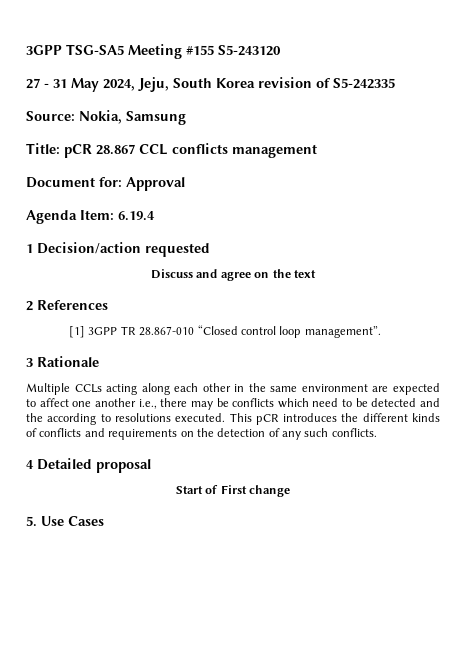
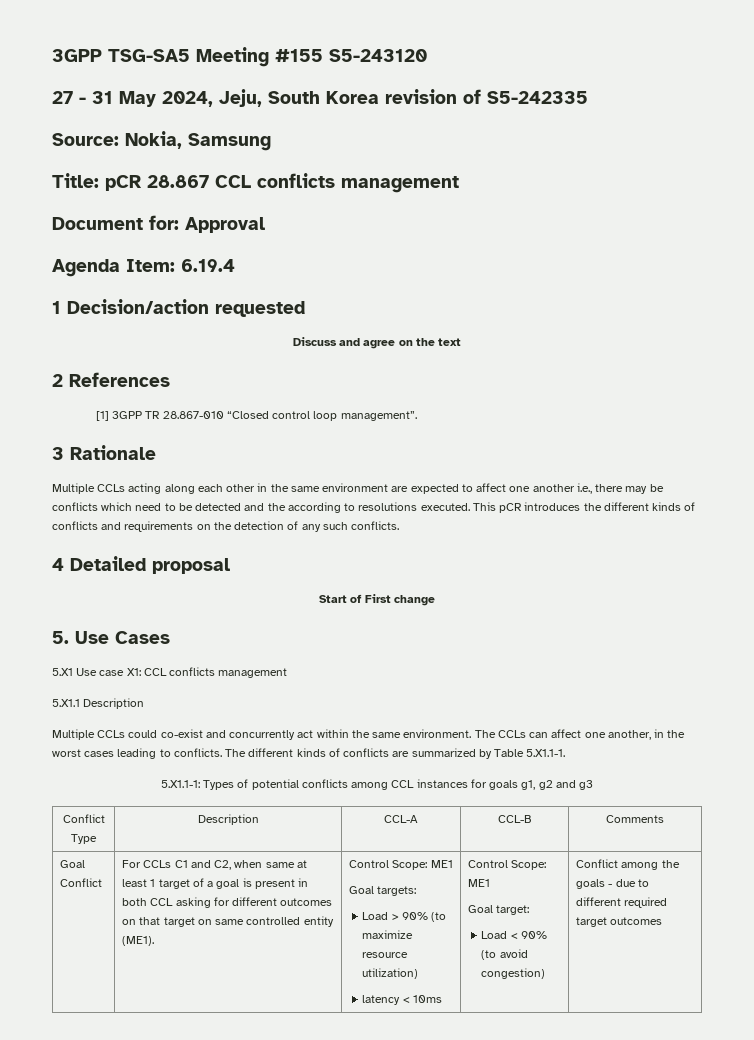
+ 5.X1 Use case X1: CCL conflicts management
+ 5.X1.1 Description
+ Multiple CCLs could co-exist and concurrently act within the same environment. The CCLs can affect one another, in the worst cases leading to conflicts. The different kinds of conflicts are summarized by Table 5.X1.1-1.
+ 5.X1.1-1: Types of potential conflicts among CCL instances for goals g1, g2 and g3
+ Conflict Type | Description | CCL-A | CCL-B | Comments
+ Goal Conflict | For CCLs C1 and C2, when same at least 1 target of a goal is present in both CCL asking for different outcomes on that target on same controlled entity (ME1). | Control Scope: ME1
+ Goal targets:
+ Load > 90% (to maximize resource utilization)
+ latency < 10ms | Control Scope: ME1
+ Goal target:
+ Load < 90% (to avoid congestion) | Conflict among the goals - due to different required target outcomes

